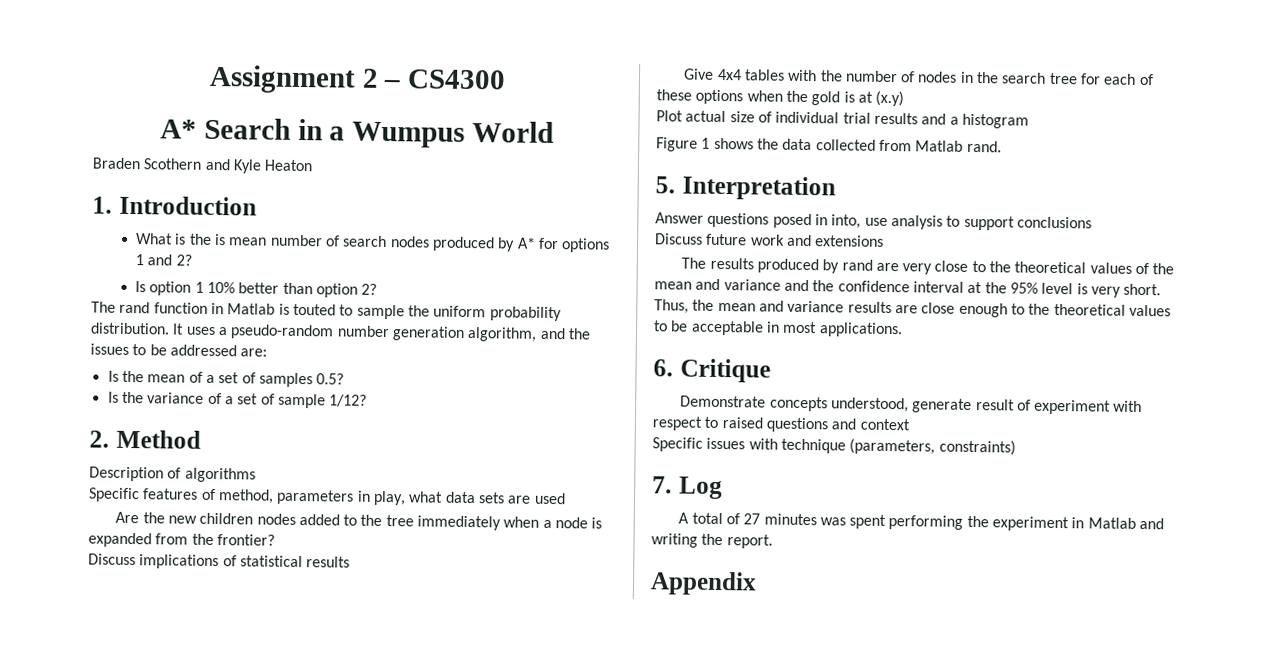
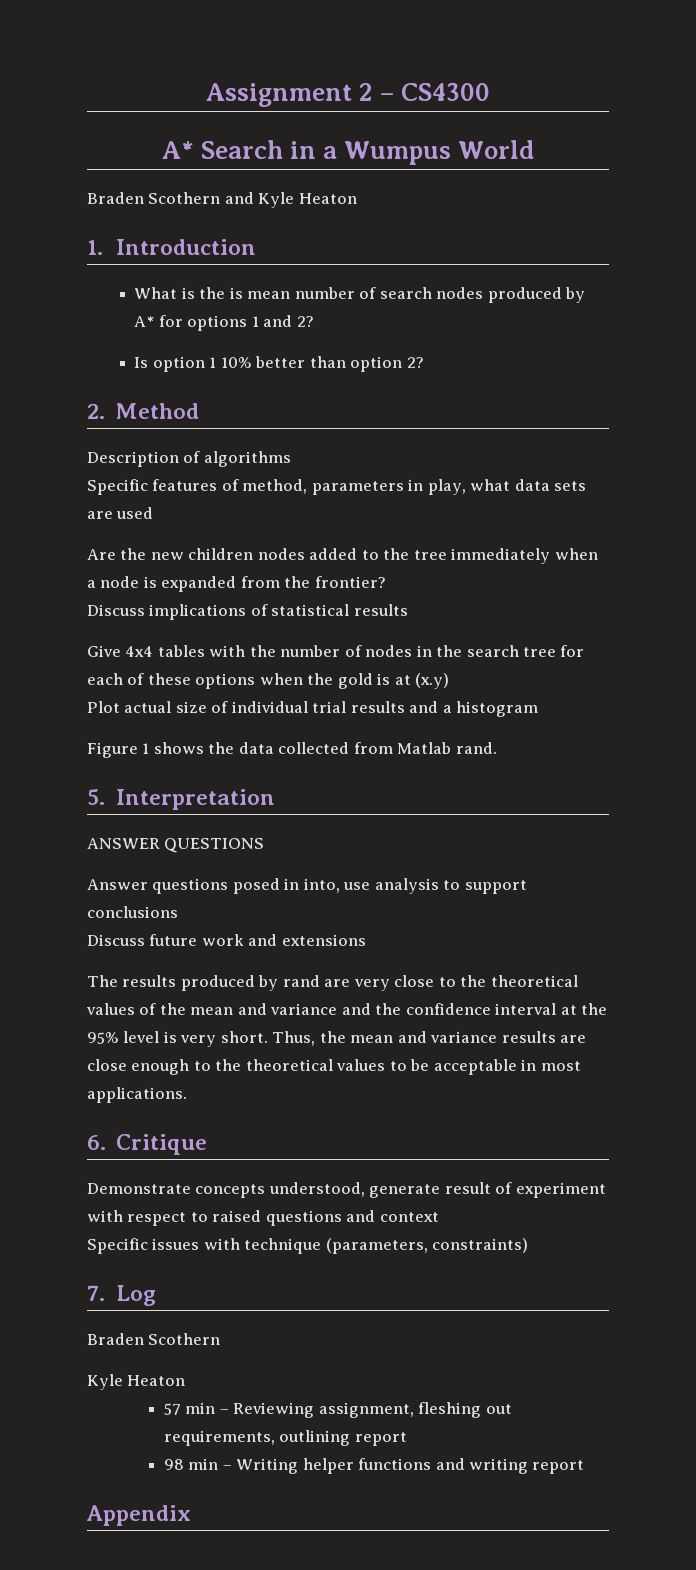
- The rand function in Matlab is touted to sample the uniform probability distribution. It uses a pseudo-random number generation algorithm, and the issues to be addressed are:
- Is the mean of a set of samples 0.5?
- Is the variance of a set of sample 1/12?
+ ANSWER QUESTIONS
  7. Log
- A total of 27 minutes was spent performing the experiment in Matlab and writing the report.
+ Braden Scothern
+ Kyle Heaton
+ 57 min – Reviewing assignment, fleshing out requirements, outlining report
+ 98 min – Writing helper functions and writing report

